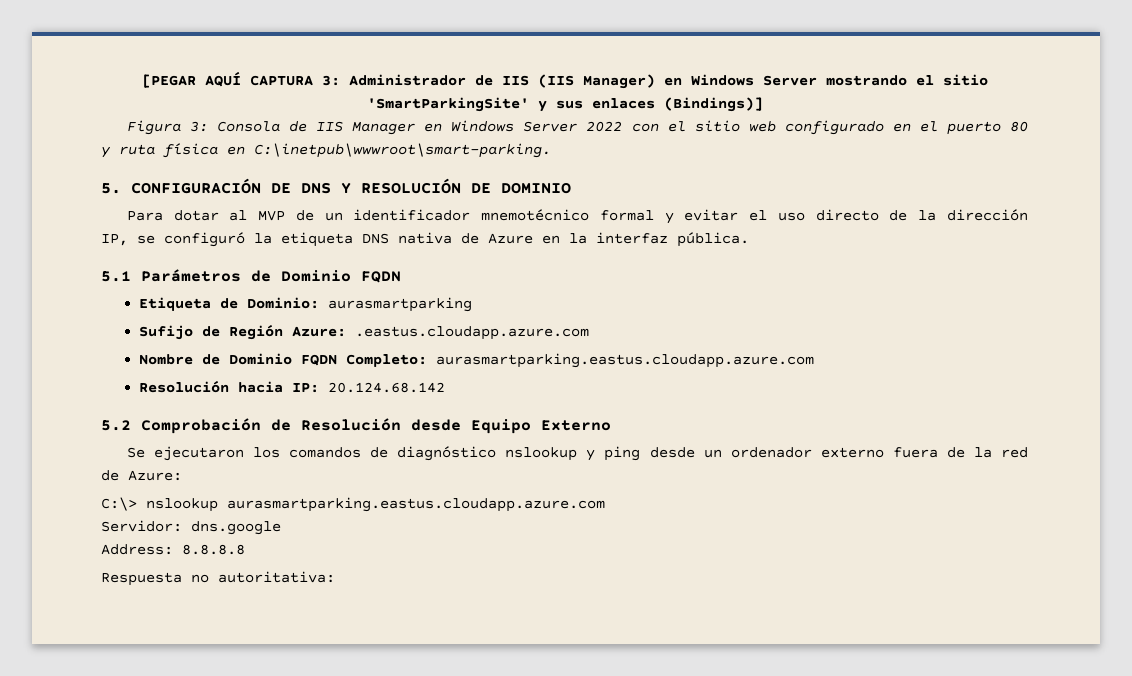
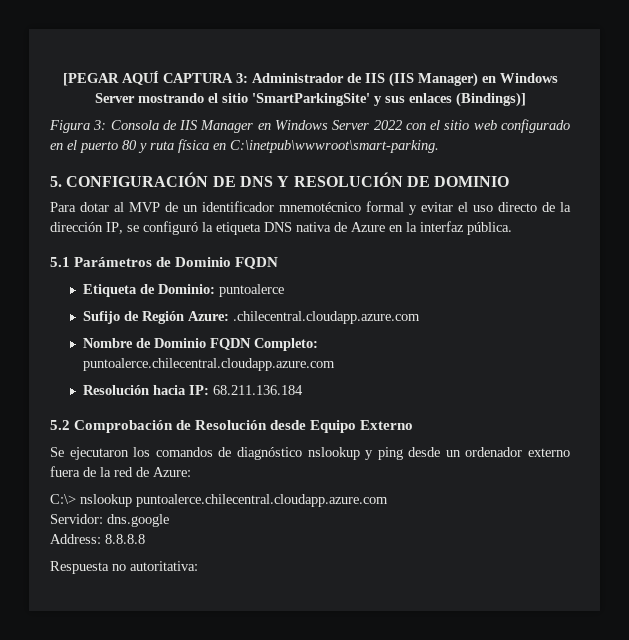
- Etiqueta de Dominio: aurasmartparking
+ Etiqueta de Dominio: puntoalerce
- Sufijo de Región Azure: .eastus.cloudapp.azure.com
+ Sufijo de Región Azure: .chilecentral.cloudapp.azure.com
- Nombre de Dominio FQDN Completo: aurasmartparking.eastus.cloudapp.azure.com
+ Nombre de Dominio FQDN Completo: puntoalerce.chilecentral.cloudapp.azure.com
- Resolución hacia IP: 20.124.68.142
+ Resolución hacia IP: 68.211.136.184
- C:\> nslookup aurasmartparking.eastus.cloudapp.azure.com
+ C:\> nslookup puntoalerce.chilecentral.cloudapp.azure.com

